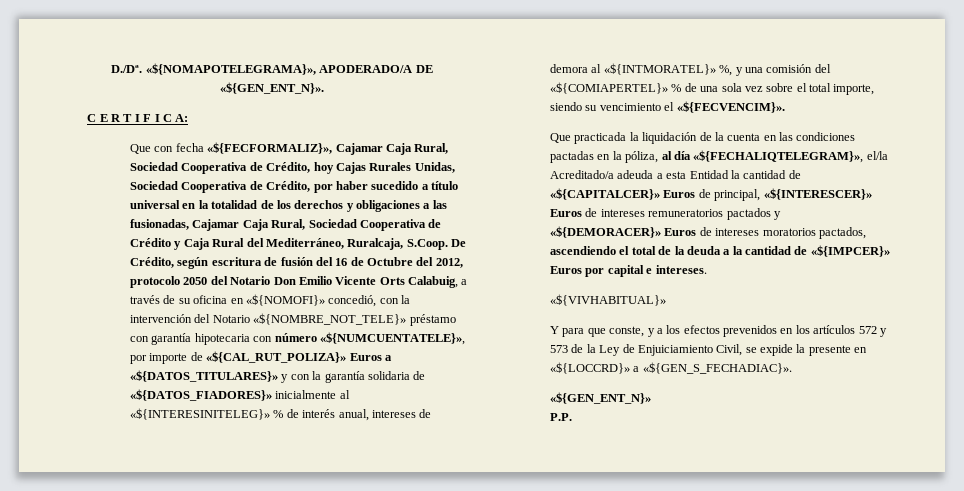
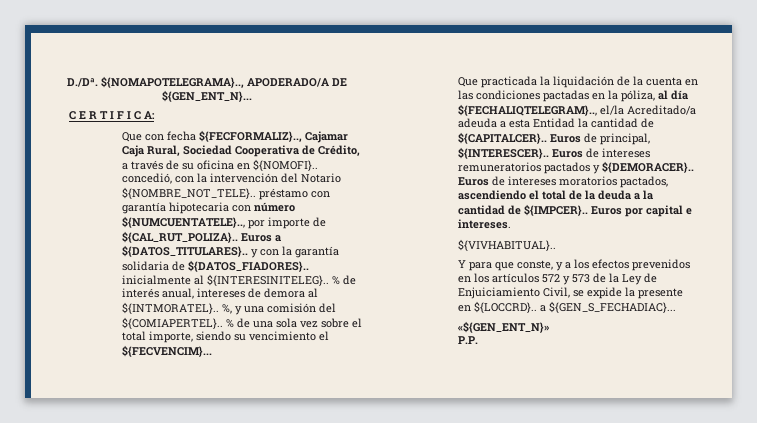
- D./Dª. «${NOMAPOTELEGRAMA}», APODERADO/A DE «${GEN_ENT_N}».
+ D./Dª. ${NOMAPOTELEGRAMA}.., APODERADO/A DE ${GEN_ENT_N}...
- Que con fecha «${FECFORMALIZ}», Cajamar Caja Rural, Sociedad Cooperativa de Crédito, hoy Cajas Rurales Unidas, Sociedad Cooperativa de Crédito, por haber sucedido a título universal en la totalidad de los derechos y obligaciones a las fusionadas, Cajamar Caja Rural, Sociedad Cooperativa de Crédito y Caja Rural del Mediterráneo, Ruralcaja, S.Coop. De Crédito, según escritura de fusión del 16 de Octubre del 2012, protocolo 2050 del Notario Don Emilio Vicente Orts Calabuig, a través de su oficina en «${NOMOFI}» concedió, con la intervención del Notario «${NOMBRE_NOT_TELE}» préstamo con garantía hipotecaria con número «${NUMCUENTATELE}», por importe de «${CAL_RUT_POLIZA}» Euros a «${DATOS_TITULARES}» y con la garantía solidaria de «${DATOS_FIADORES}» inicialmente al «${INTERESINITELEG}» % de interés anual, intereses de demora al «${INTMORATEL}» %, y una comisión del «${COMIAPERTEL}» % de una sola vez sobre el total importe, siendo su vencimiento el «${FECVENCIM}».
+ Que con fecha ${FECFORMALIZ}.., Cajamar Caja Rural, Sociedad Cooperativa de Crédito, a través de su oficina en ${NOMOFI}.. concedió, con la intervención del Notario ${NOMBRE_NOT_TELE}.. préstamo con garantía hipotecaria con número ${NUMCUENTATELE}.., por importe de ${CAL_RUT_POLIZA}.. Euros a ${DATOS_TITULARES}.. y con la garantía solidaria de ${DATOS_FIADORES}.. inicialmente al ${INTERESINITELEG}.. % de interés anual, intereses de demora al ${INTMORATEL}.. %, y una comisión del ${COMIAPERTEL}.. % de una sola vez sobre el total importe, siendo su vencimiento el ${FECVENCIM}...
- Que practicada la liquidación de la cuenta en las condiciones pactadas en la póliza, al día «${FECHALIQTELEGRAM}», el/la Acreditado/a adeuda a esta Entidad la cantidad de «${CAPITALCER}» Euros de principal, «${INTERESCER}» Euros de intereses remuneratorios pactados y «${DEMORACER}» Euros de intereses moratorios pactados, ascendiendo el total de la deuda a la cantidad de «${IMPCER}» Euros por capital e intereses.
+ Que practicada la liquidación de la cuenta en las condiciones pactadas en la póliza, al día ${FECHALIQTELEGRAM}.., el/la Acreditado/a adeuda a esta Entidad la cantidad de ${CAPITALCER}.. Euros de principal, ${INTERESCER}.. Euros de intereses remuneratorios pactados y ${DEMORACER}.. Euros de intereses moratorios pactados, ascendiendo el total de la deuda a la cantidad de ${IMPCER}.. Euros por capital e intereses.
- «${VIVHABITUAL}»
+ ${VIVHABITUAL}..
- Y para que conste, y a los efectos prevenidos en los artículos 572 y 573 de la Ley de Enjuiciamiento Civil, se expide la presente en «${LOCCRD}» a «${GEN_S_FECHADIAC}».
+ Y para que conste, y a los efectos prevenidos en los artículos 572 y 573 de la Ley de Enjuiciamiento Civil, se expide la presente en ${LOCCRD}.. a ${GEN_S_FECHADIAC}...

